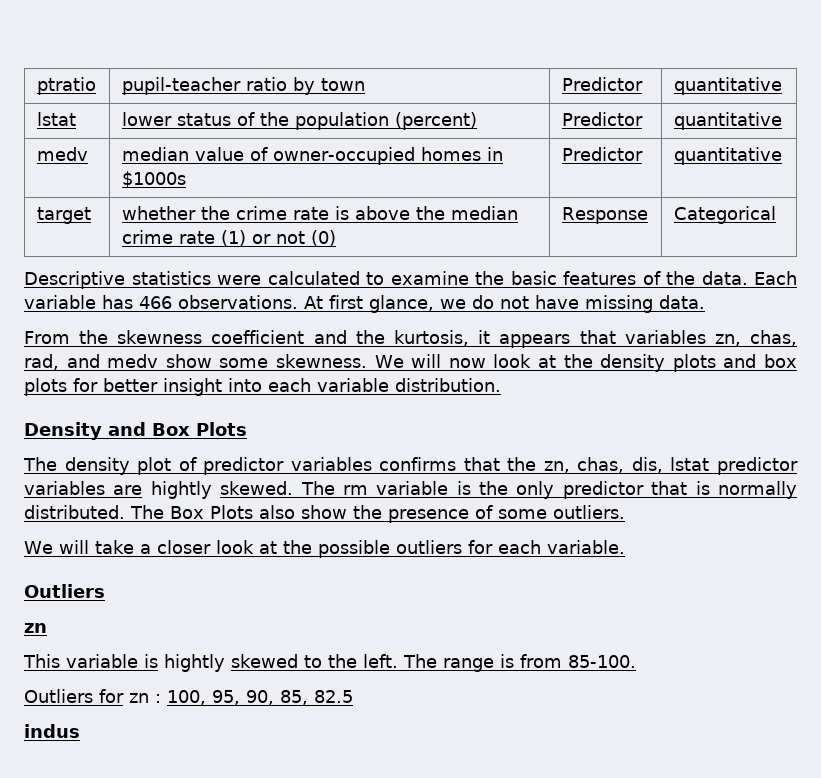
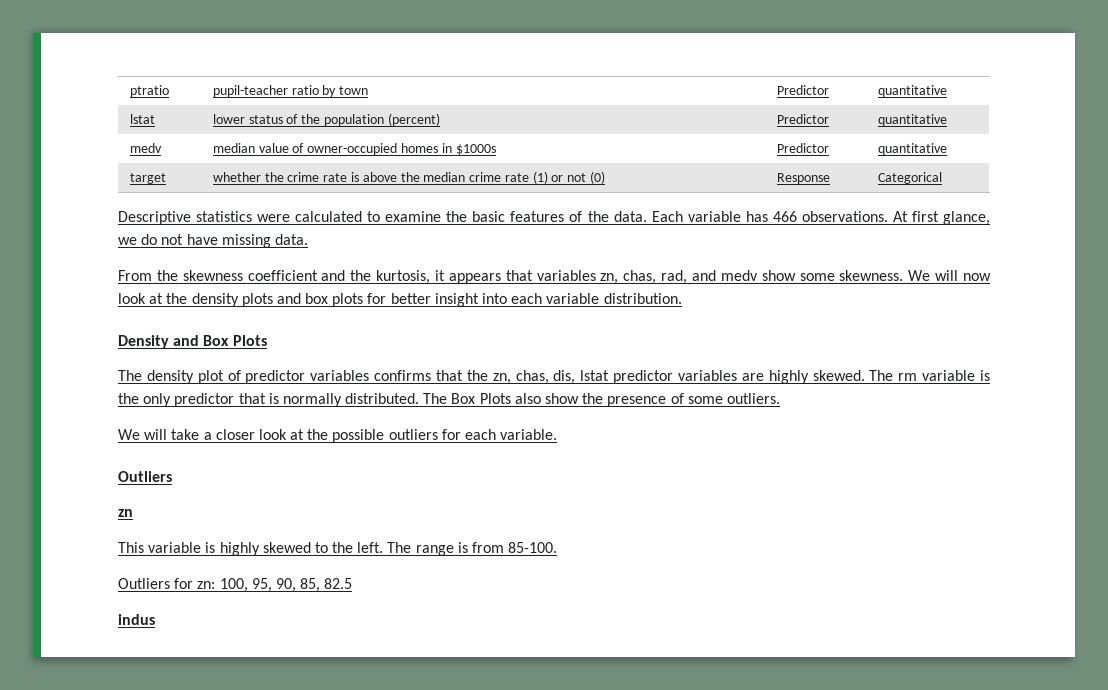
- The density plot of predictor variables confirms that the zn, chas, dis, lstat predictor variables are hightly skewed.
+ The density plot of predictor variables confirms that the zn, chas, dis, lstat predictor variables are highly skewed.
- This variable is hightly skewed to the left.
+ This variable is highly skewed to the left.
- Outliers for zn : 100, 95, 90, 85, 82.5
+ Outliers for zn: 100, 95, 90, 85, 82.5

